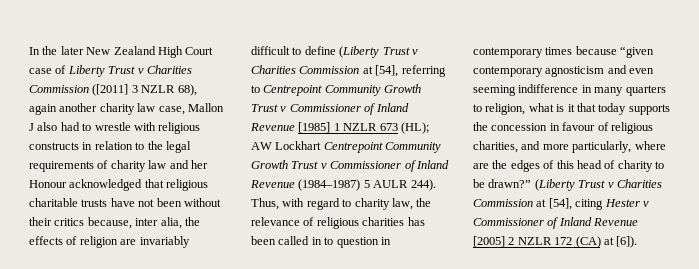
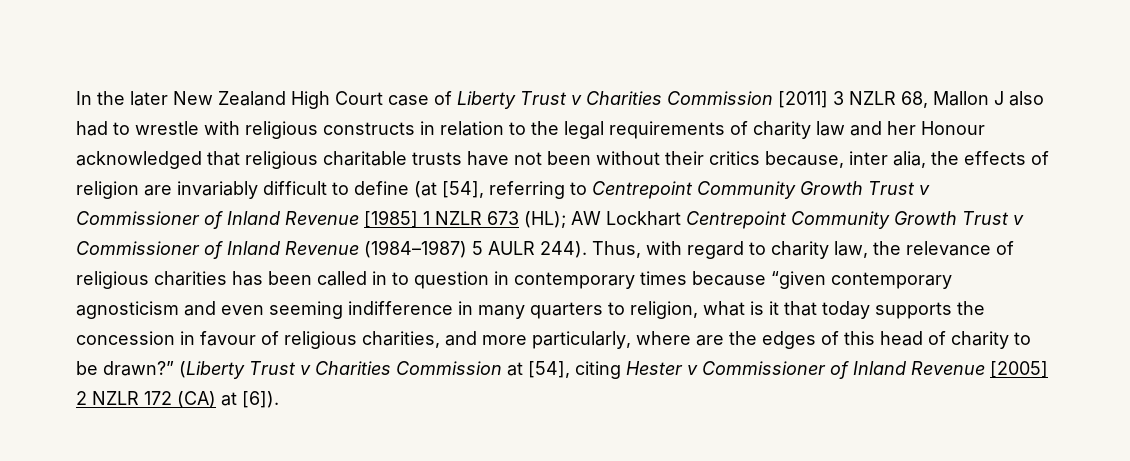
- In the later New Zealand High Court case of Liberty Trust v Charities Commission ([2011] 3 NZLR 68), again another charity law case, Mallon J also had to wrestle with religious constructs in relation to the legal requirements of charity law and her Honour acknowledged that religious charitable trusts have not been without their critics because, inter alia, the effects of religion are invariably difficult to define (Liberty Trust v Charities Commission at [54], referring to Centrepoint Community Growth Trust v Commissioner of Inland Revenue [1985] 1 NZLR 673 (HL);
+ In the later New Zealand High Court case of Liberty Trust v Charities Commission [2011] 3 NZLR 68, Mallon J also had to wrestle with religious constructs in relation to the legal requirements of charity law and her Honour acknowledged that religious charitable trusts have not been without their critics because, inter alia, the effects of religion are invariably difficult to define (at [54], referring to Centrepoint Community Growth Trust v Commissioner of Inland Revenue [1985] 1 NZLR 673 (HL);

